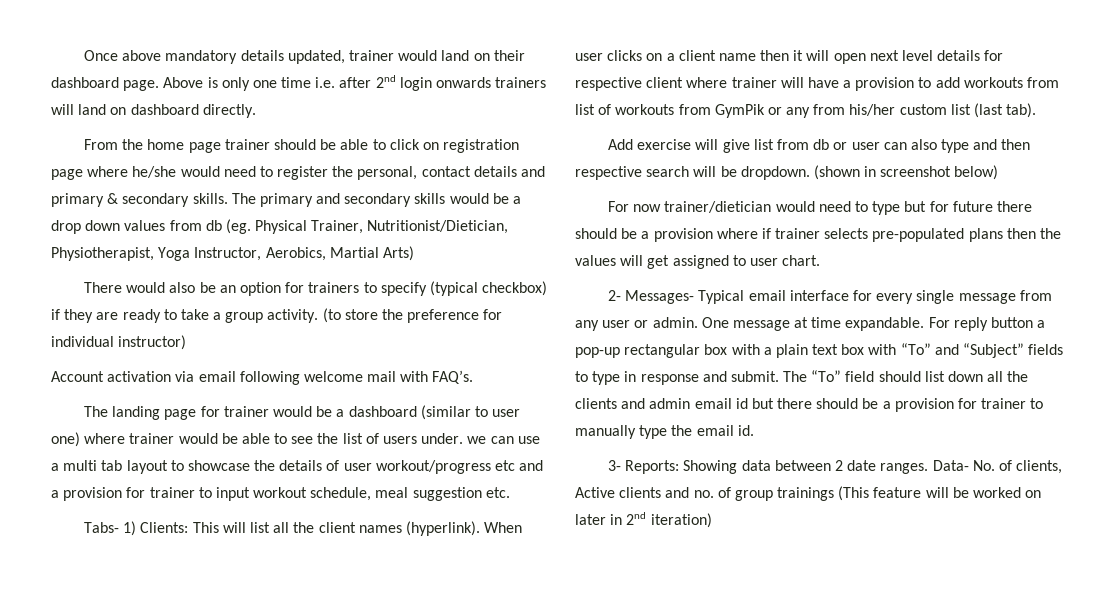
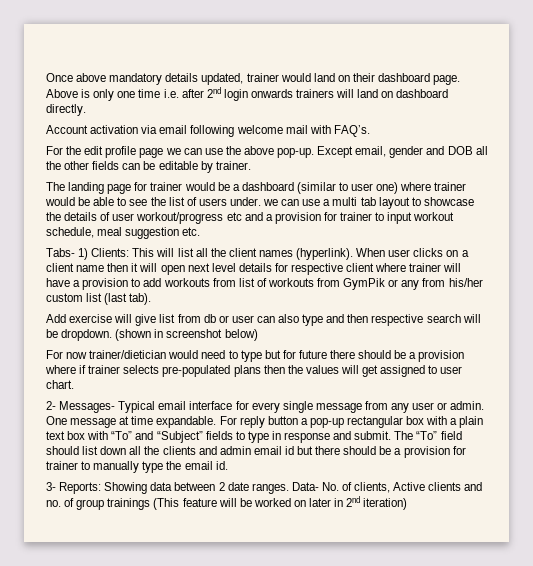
- From the home page trainer should be able to click on registration page where he/she would need to register the personal, contact details and primary & secondary skills. The primary and secondary skills would be a drop down values from db (eg. Physical Trainer, Nutritionist/Dietician, Physiotherapist, Yoga Instructor, Aerobics, Martial Arts)
- There would also be an option for trainers to specify (typical checkbox) if they are ready to take a group activity. (to store the preference for individual instructor)
+ For the edit profile page we can use the above pop-up. Except email, gender and DOB all the other fields can be editable by trainer.

